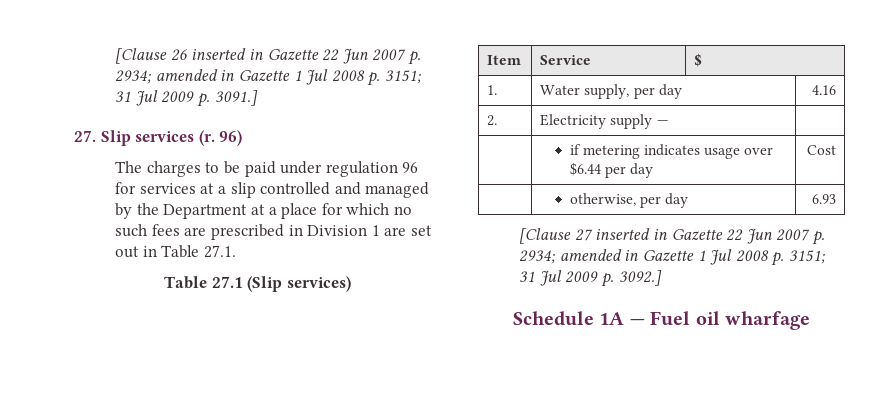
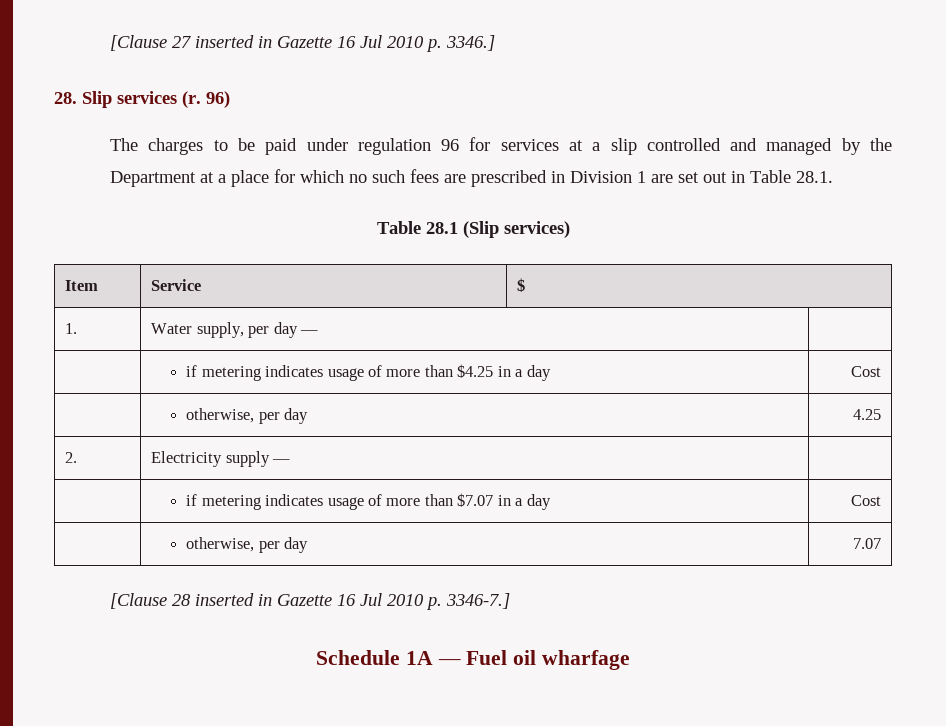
- [Clause 26 inserted in Gazette 22 Jun 2007 p. 2934; amended in Gazette 1 Jul 2008 p. 3151; 31 Jul 2009 p. 3091.]
- 27. Slip services (r.
+ [Clause 27 inserted in Gazette 16 Jul 2010 p. 3346.]
+ 28. Slip services (r.
- The charges to be paid under regulation 96 for services at a slip controlled and managed by the Department at a place for which no such fees are prescribed in Division 1 are set out in Table 27.1.
- Table 27.1 (Slip services)
+ The charges to be paid under regulation 96 for services at a slip controlled and managed by the Department at a place for which no such fees are prescribed in Division 1 are set out in Table 28.1.
+ Table 28.1 (Slip services)
- 1. | Water supply, per day | 4.16
+ 1. | Water supply, per day — |
+ | if metering indicates usage of more than $4.25 in a day | Cost
+ | otherwise, per day | 4.25
- | if metering indicates usage over $6.44 per day | Cost
- | otherwise, per day | 6.93
- [Clause 27 inserted in Gazette 22 Jun 2007 p. 2934; amended in Gazette 1 Jul 2008 p. 3151; 31 Jul 2009 p. 3092.]
+ | if metering indicates usage of more than $7.07 in a day | Cost
+ | otherwise, per day | 7.07
+ [Clause 28 inserted in Gazette 16 Jul 2010 p. 3346-7.]

